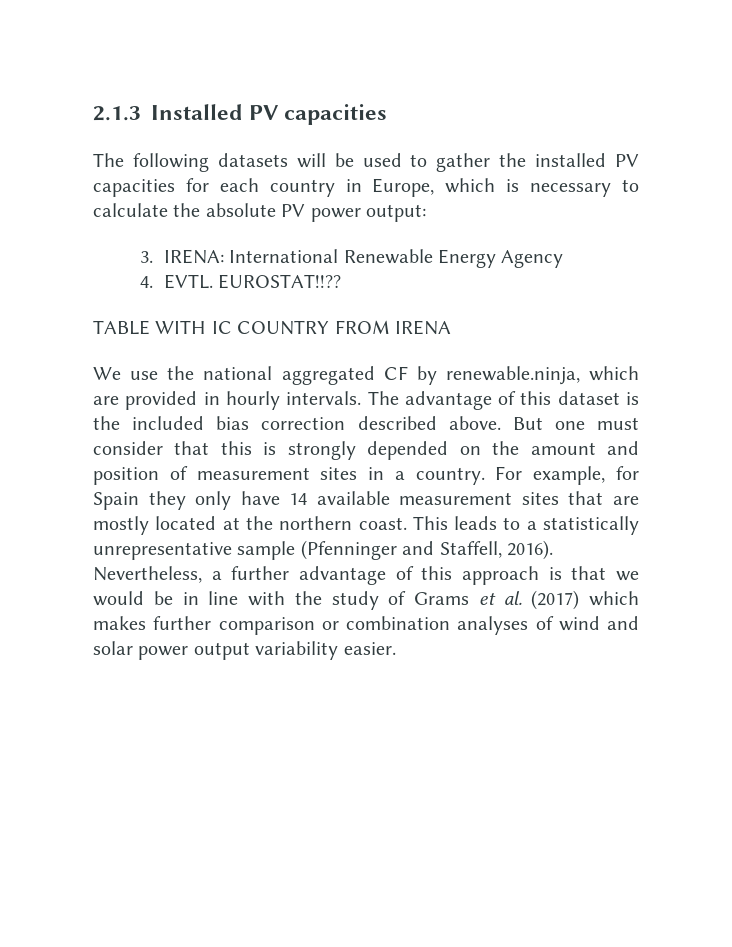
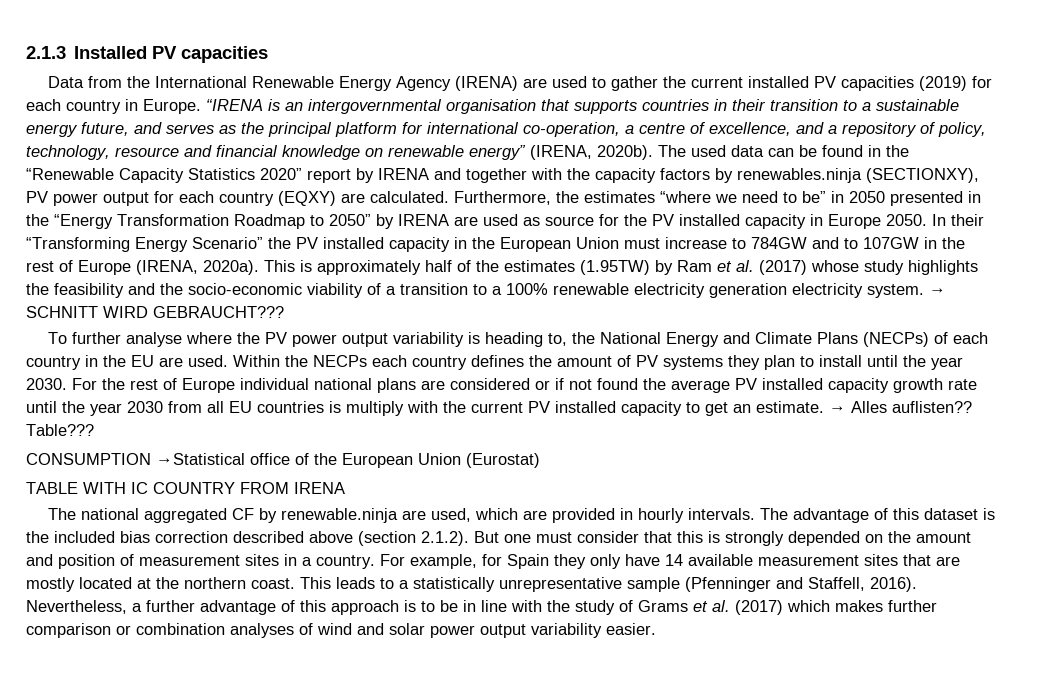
- The following datasets will be used to gather the installed PV capacities for each country in Europe, which is necessary to calculate the absolute PV power output:
- 3. IRENA: International Renewable Energy Agency
- 4. EVTL. EUROSTAT!!??
+ Data from the International Renewable Energy Agency (IRENA) are used to gather the current installed PV capacities (2019) for each country in Europe. “IRENA is an intergovernmental organisation that supports countries in their transition to a sustainable energy future, and serves as the principal platform for international co-operation, a centre of excellence, and a repository of policy, technology, resource and financial knowledge on renewable energy” (IRENA, 2020b). The used data can be found in the “Renewable Capacity Statistics 2020” report by IRENA and together with the capacity factors by renewables.ninja (SECTIONXY), PV power output for each country (EQXY) are calculated. Furthermore, the estimates “where we need to be” in 2050 presented in the “Energy Transformation Roadmap to 2050” by IRENA are used as source for the PV installed capacity in Europe 2050. In their “Transforming Energy Scenario” the PV installed capacity in the European Union must increase to 784GW and to 107GW in the rest of Europe (IRENA, 2020a). This is approximately half of the estimates (1.95TW) by Ram et al. (2017) whose study highlights the feasibility and the socio-economic viability of a transition to a 100% renewable electricity generation electricity system. → SCHNITT WIRD GEBRAUCHT???
+ To further analyse where the PV power output variability is heading to, the National Energy and Climate Plans (NECPs) of each country in the EU are used. Within the NECPs each country defines the amount of PV systems they plan to install until the year 2030. For the rest of Europe individual national plans are considered or if not found the average PV installed capacity growth rate until the year 2030 from all EU countries is multiply with the current PV installed capacity to get an estimate. → Alles auflisten?? Table???
+ CONSUMPTION →Statistical office of the European Union (Eurostat)
- We use the national aggregated CF by renewable.ninja, which are provided in hourly intervals.
+ The national aggregated CF by renewable.ninja are used, which are provided in hourly intervals.
- The advantage of this dataset is the included bias correction described above. But one must consider that this is strongly depended on the amount and position of measurement sites in a country.
+ The advantage of this dataset is the included bias correction described above (section 2.1.2). But one must consider that this is strongly depended on the amount and position of measurement sites in a country.
- Nevertheless, a further advantage of this approach is that we would be in line with the study of Grams et al. (2017) which makes further comparison or combination analyses of wind and solar power output variability easier.
+ Nevertheless, a further advantage of this approach is to be in line with the study of Grams et al. (2017) which makes further comparison or combination analyses of wind and solar power output variability easier.

